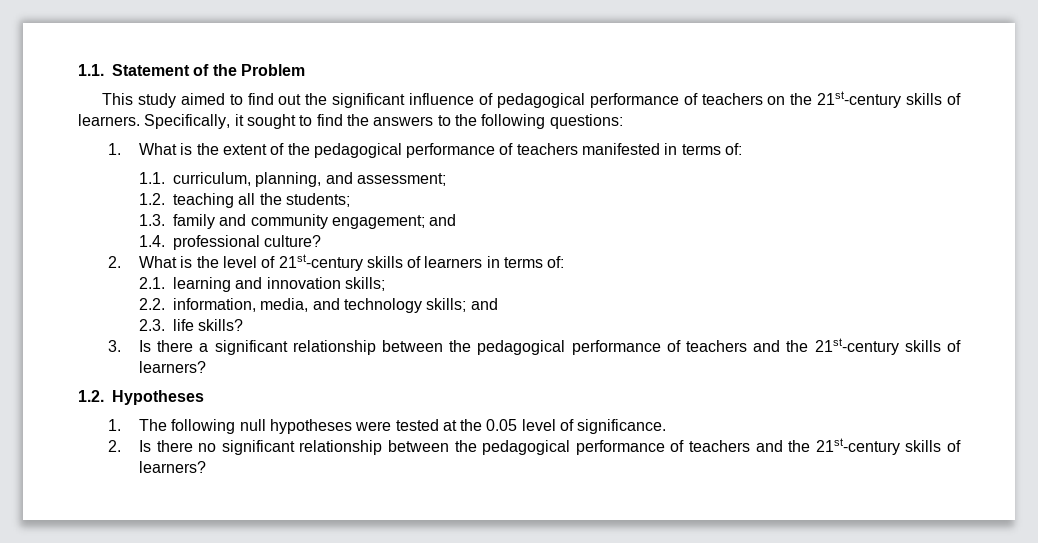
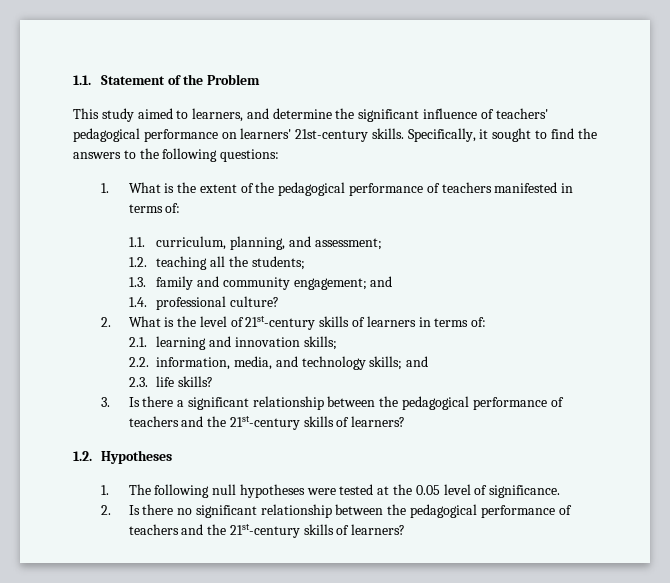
- This study aimed to find out the significant influence of pedagogical performance of teachers on the 21st-century skills of learners.
+ This study aimed to learners, and determine the significant influence of teachers' pedagogical performance on learners' 21st-century skills.

